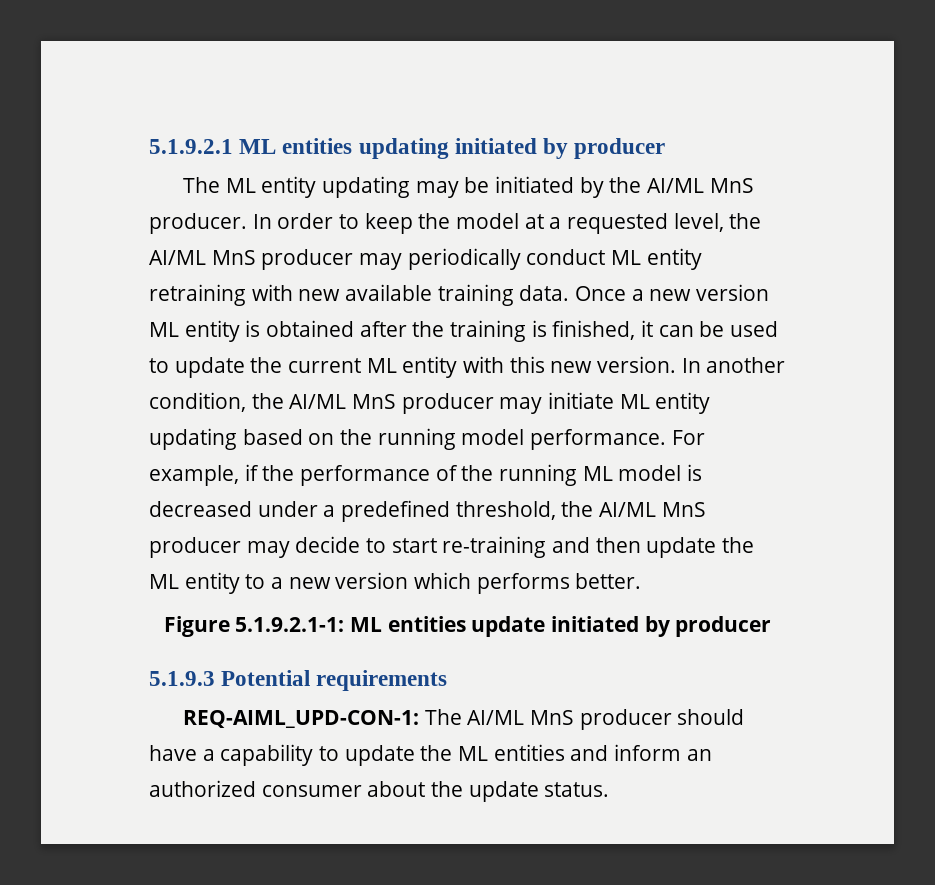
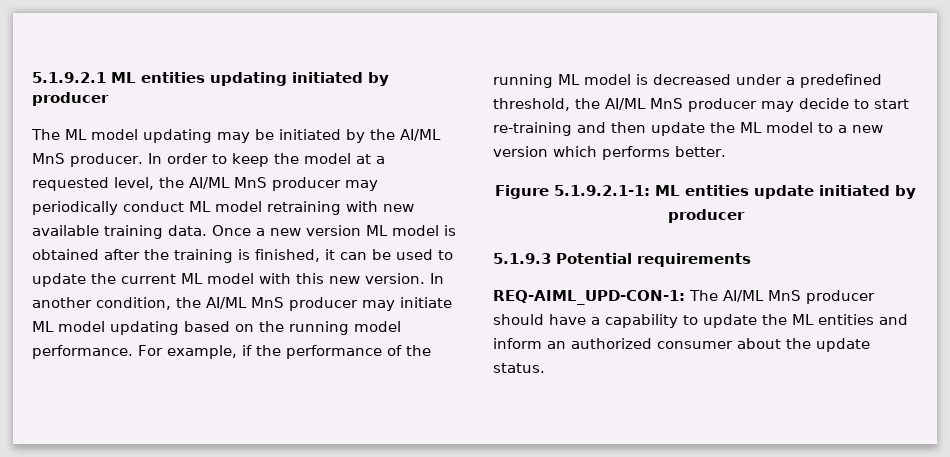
- The ML entity updating may be initiated by the AI/ML MnS producer.
+ The ML model updating may be initiated by the AI/ML MnS producer.
- In order to keep the model at a requested level, the AI/ML MnS producer may periodically conduct ML entity retraining with new available training data.
+ In order to keep the model at a requested level, the AI/ML MnS producer may periodically conduct ML model retraining with new available training data.
- Once a new version ML entity is obtained after the training is finished, it can be used to update the current ML entity with this new version.
+ Once a new version ML model is obtained after the training is finished, it can be used to update the current ML model with this new version.
- In another condition, the AI/ML MnS producer may initiate ML entity updating based on the running model performance.
+ In another condition, the AI/ML MnS producer may initiate ML model updating based on the running model performance.
- For example, if the performance of the running ML model is decreased under a predefined threshold, the AI/ML MnS producer may decide to start re-training and then update the ML entity to a new version which performs better.
+ For example, if the performance of the running ML model is decreased under a predefined threshold, the AI/ML MnS producer may decide to start re-training and then update the ML model to a new version which performs better.

